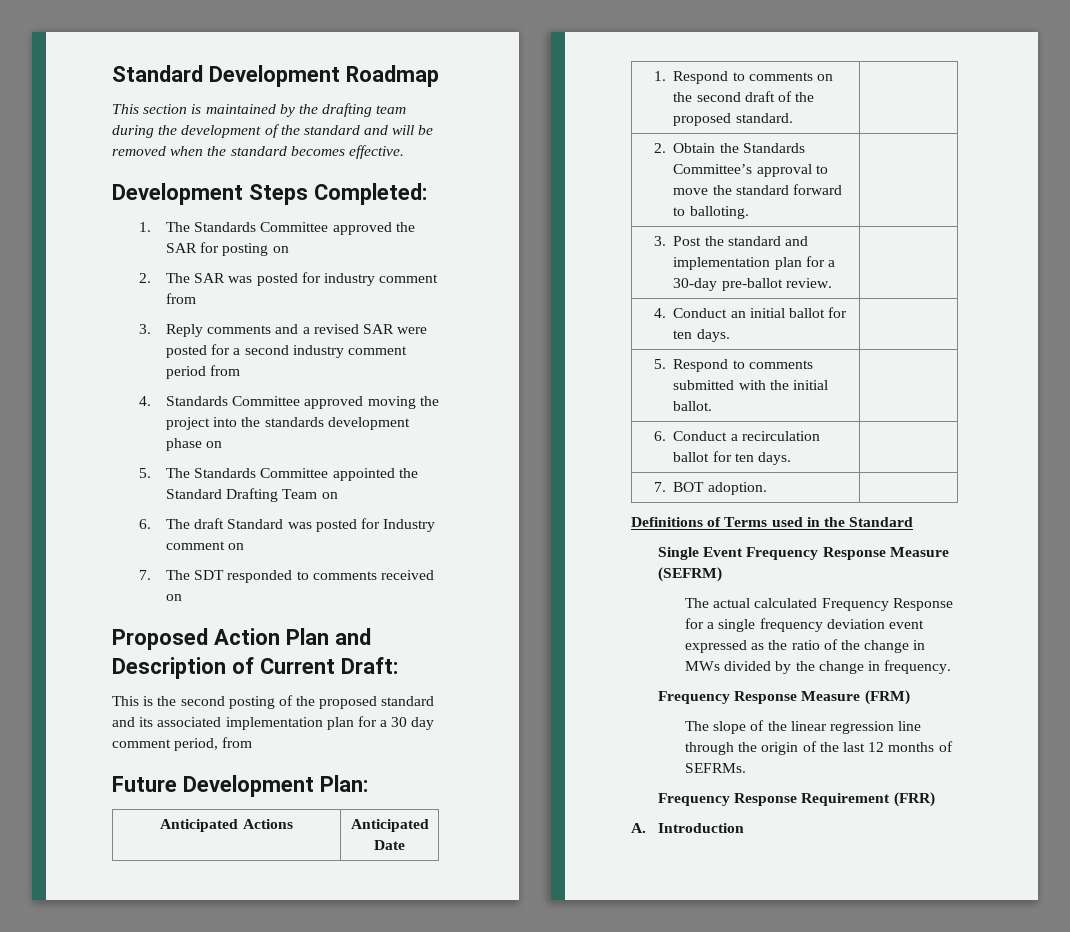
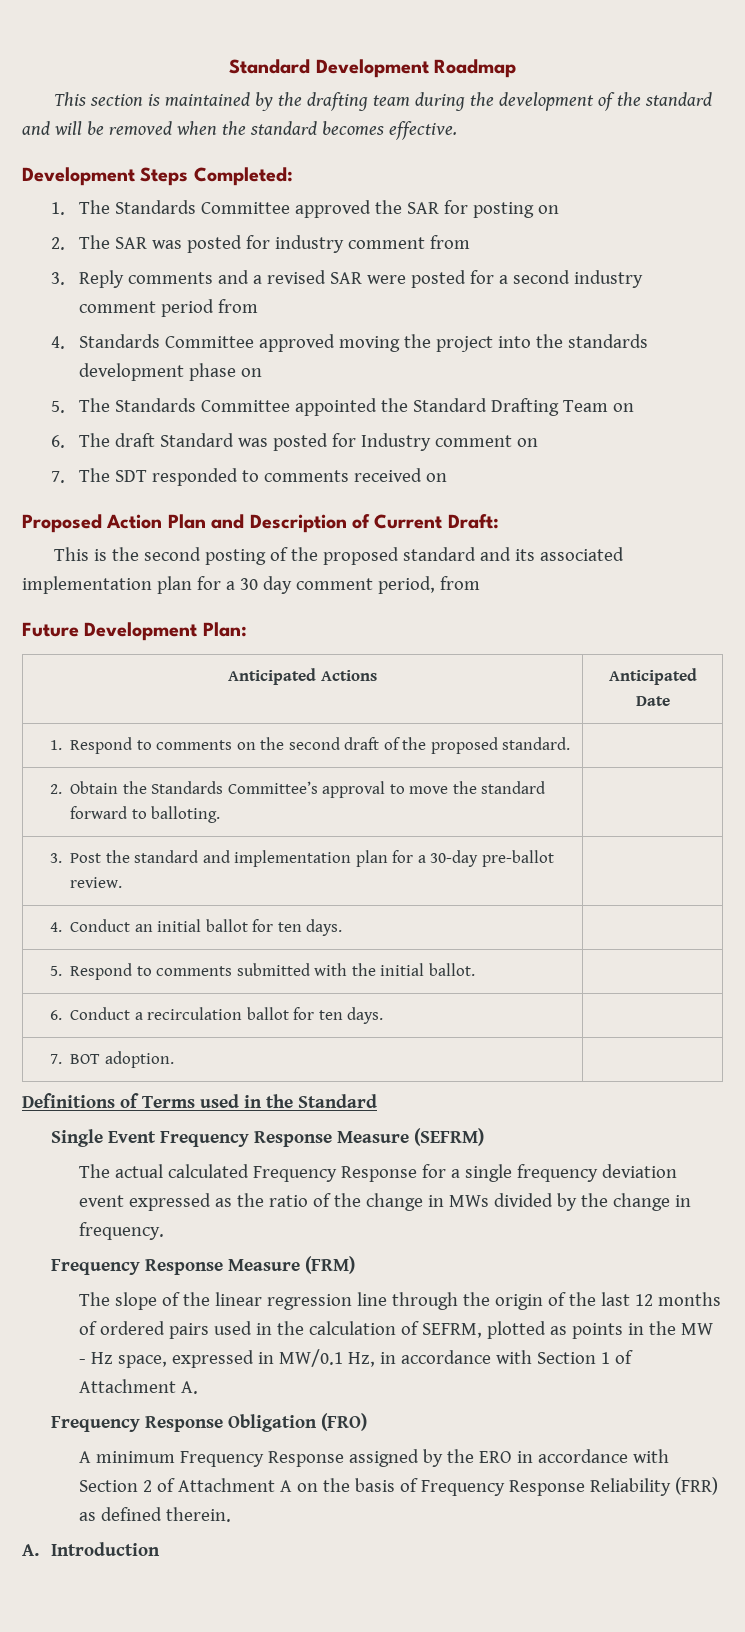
- The slope of the linear regression line through the origin of the last 12 months of SEFRMs.
- Frequency Response Requirement (FRR)
+ The slope of the linear regression line through the origin of the last 12 months of ordered pairs used in the calculation of SEFRM, plotted as points in the MW - Hz space, expressed in MW/0.1 Hz, in accordance with Section 1 of Attachment A.
+ Frequency Response Obligation (FRO)
+ A minimum Frequency Response assigned by the ERO in accordance with Section 2 of Attachment A on the basis of Frequency Response Reliability (FRR) as defined therein.

